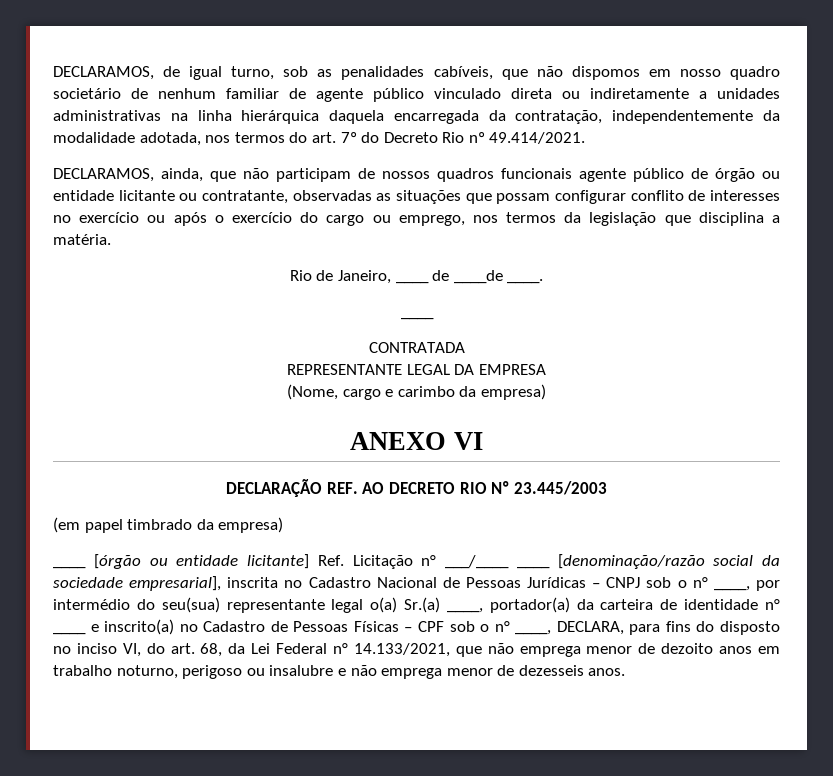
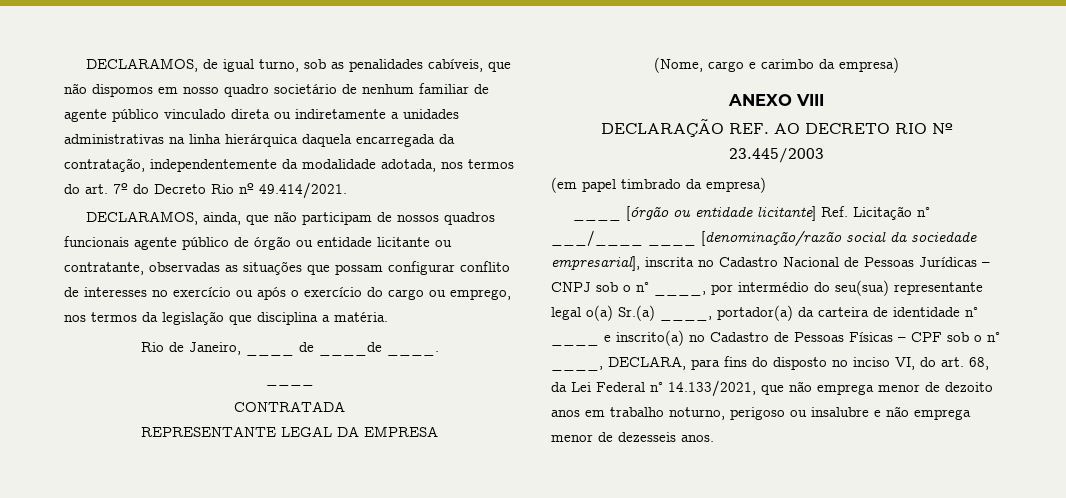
- ANEXO VI
+ ANEXO VIII

